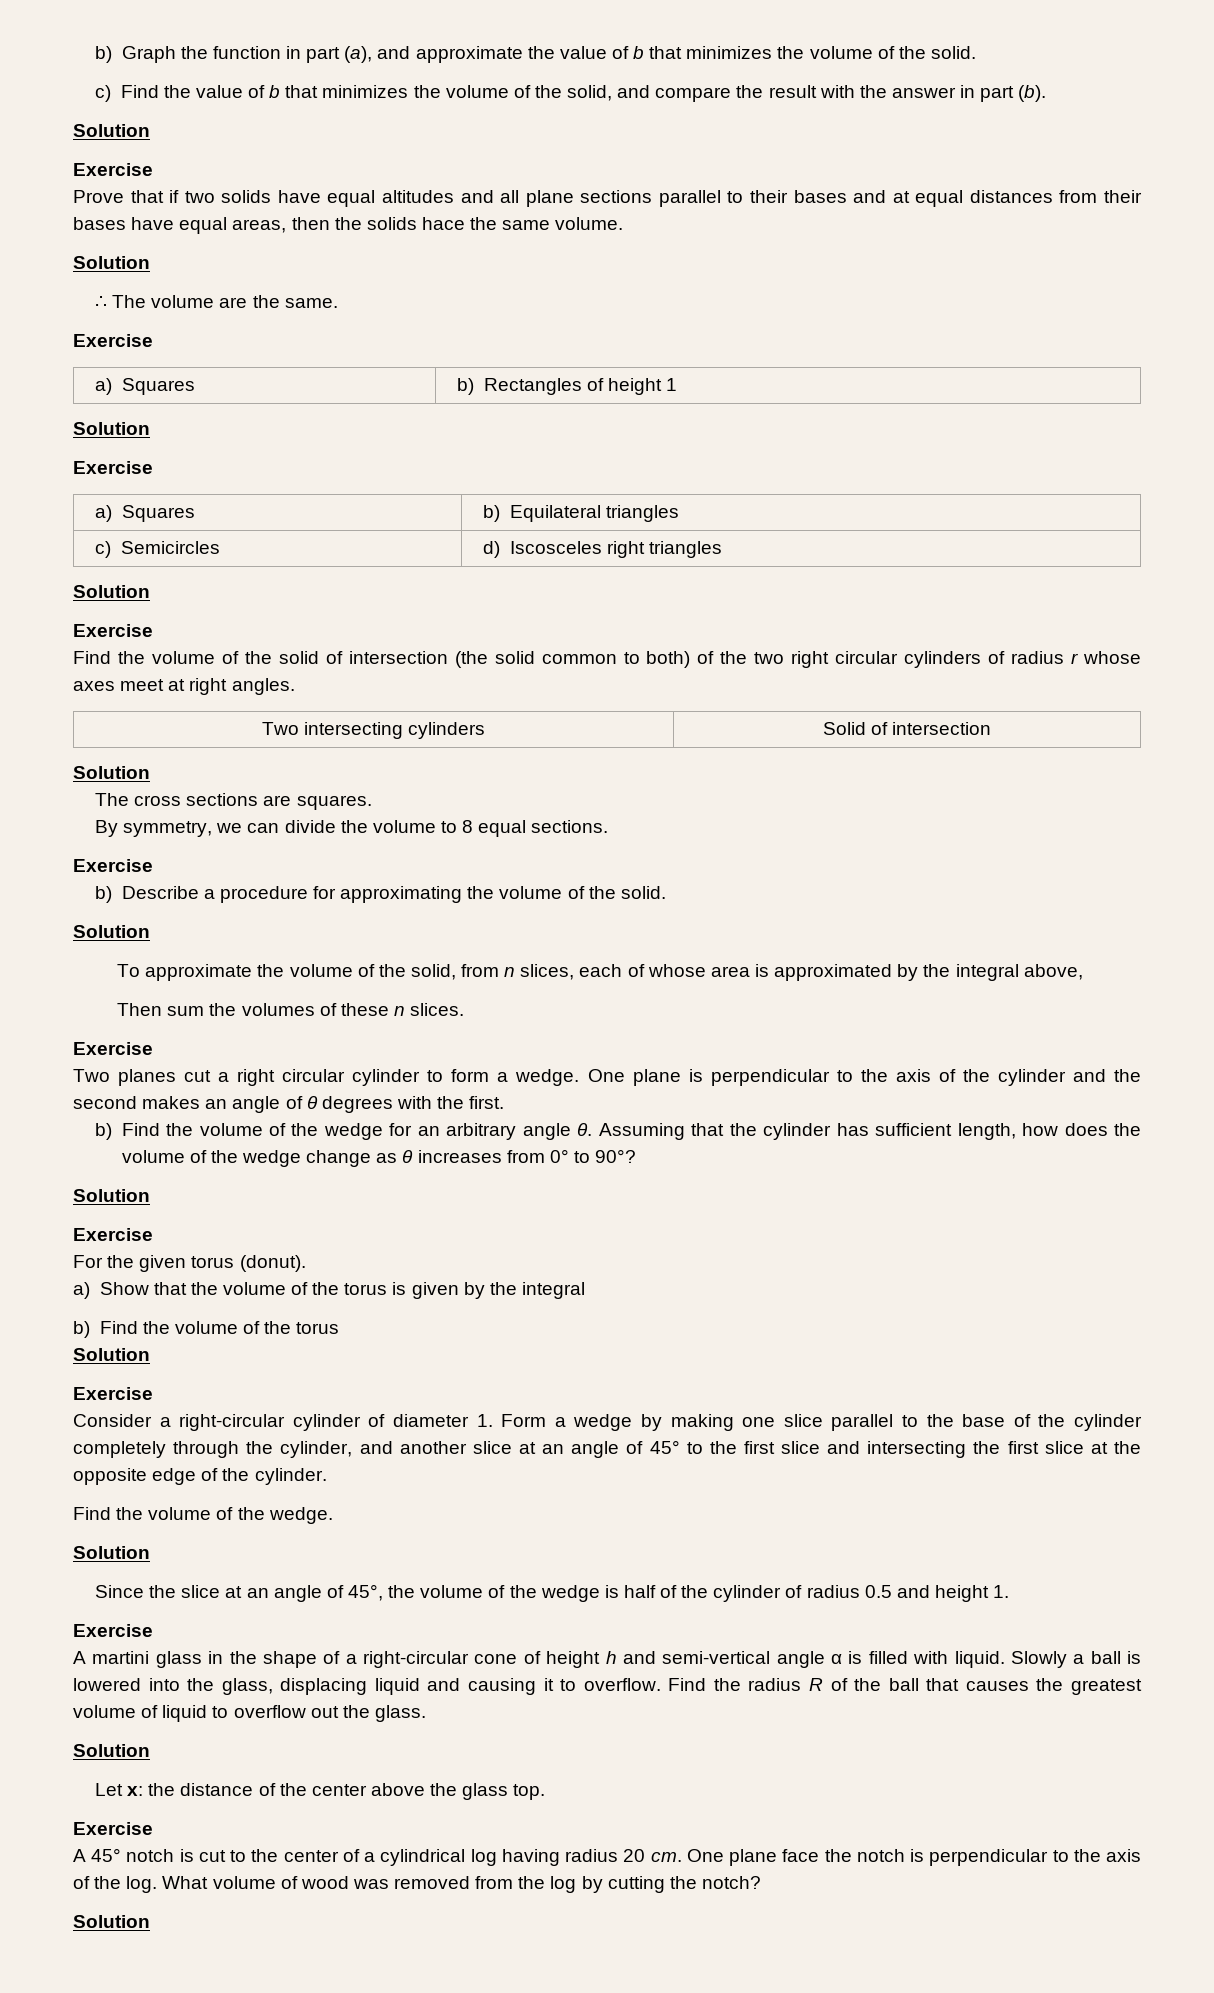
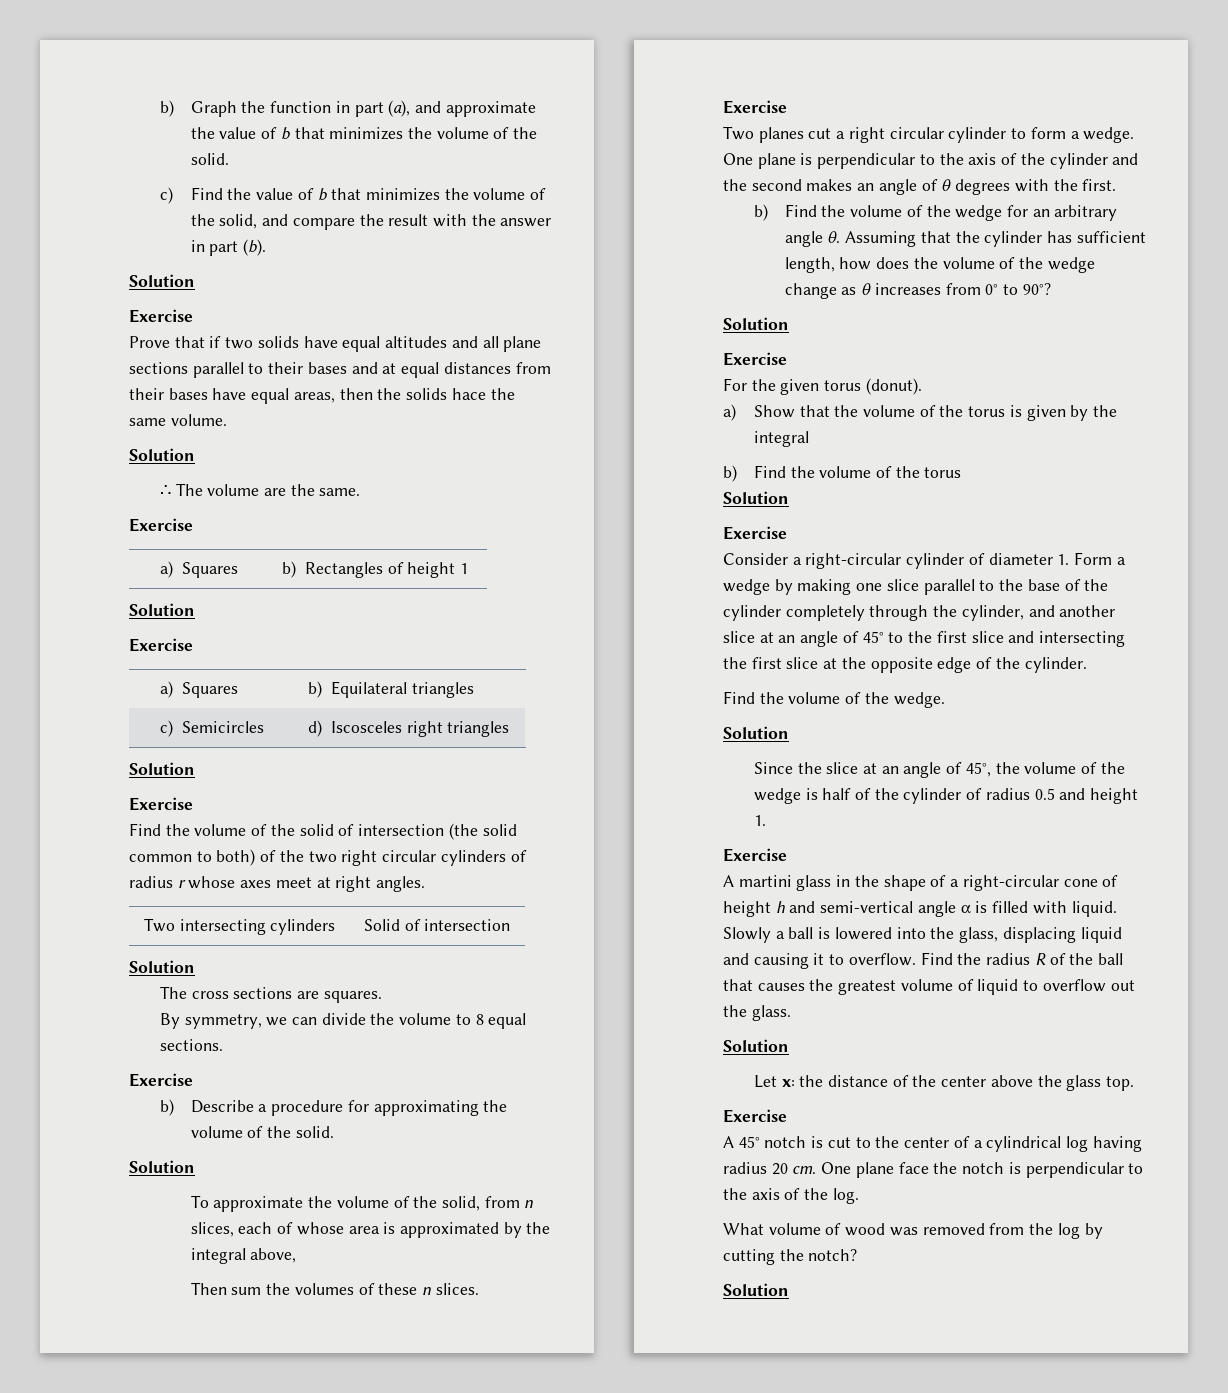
- One plane face the notch is perpendicular to the axis of the log. What volume of wood was removed from the log by cutting the notch?
+ One plane face the notch is perpendicular to the axis of the log.
+ What volume of wood was removed from the log by cutting the notch?

